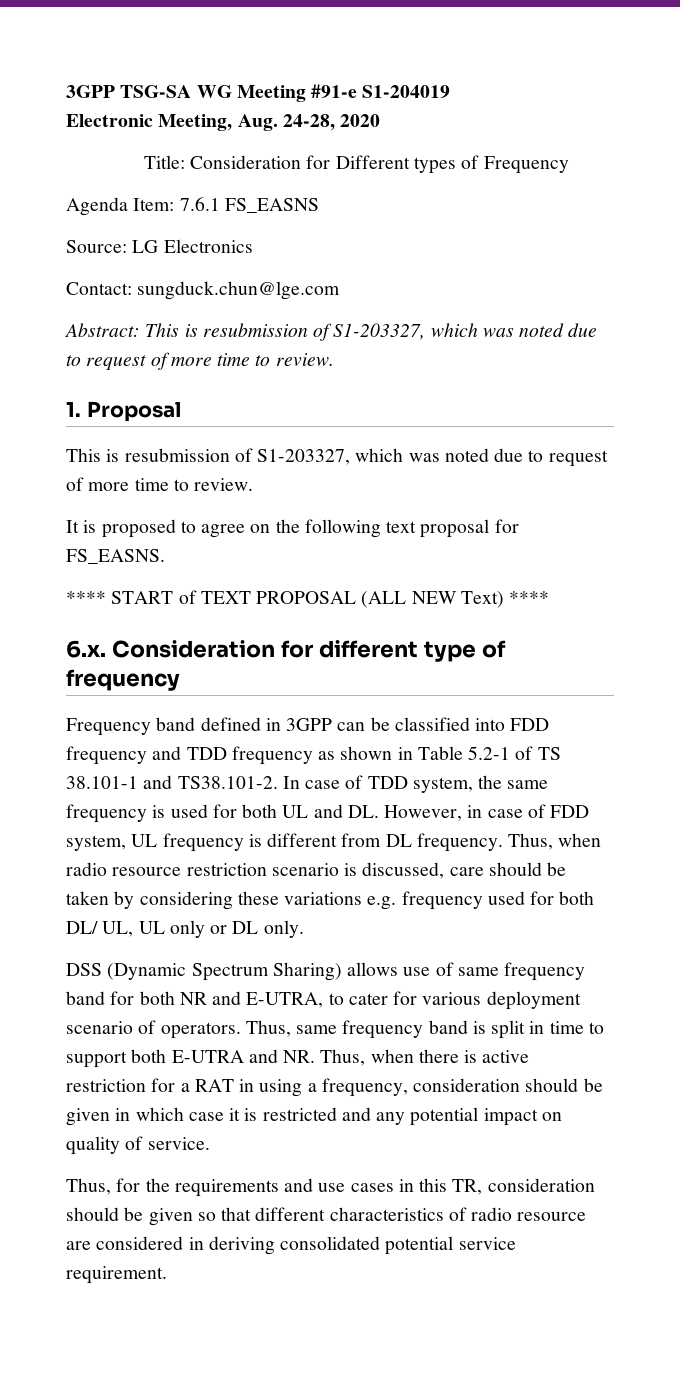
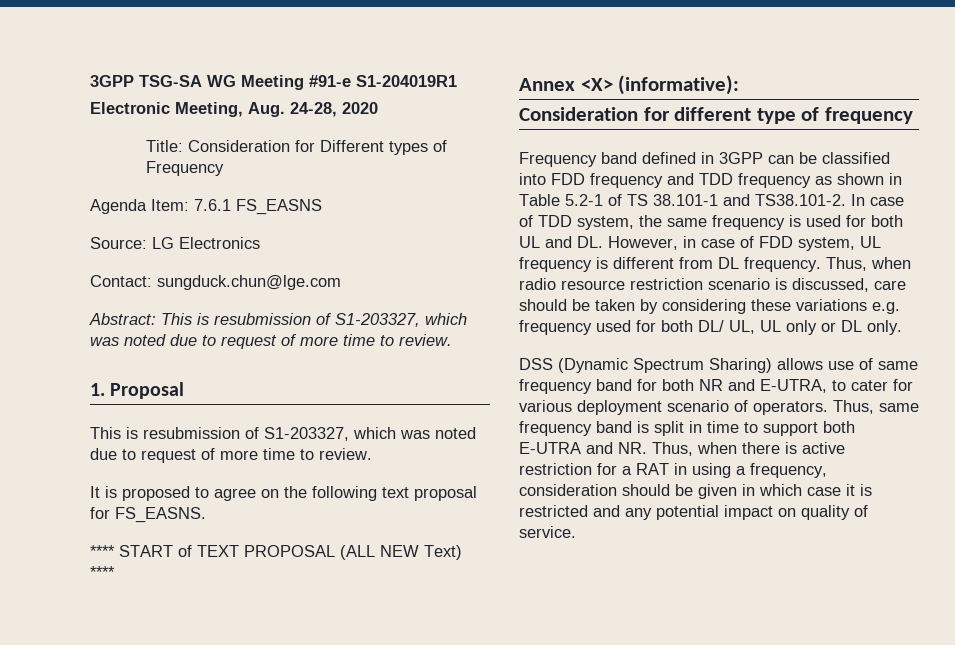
- 3GPP TSG-SA WG Meeting #91-e S1-204019
+ 3GPP TSG-SA WG Meeting #91-e S1-204019R1
- 6.x. Consideration for different type of frequency
+ Annex <X> (informative):
+ Consideration for different type of frequency
- Thus, for the requirements and use cases in this TR, consideration should be given so that different characteristics of radio resource are considered in deriving consolidated potential service requirement.

